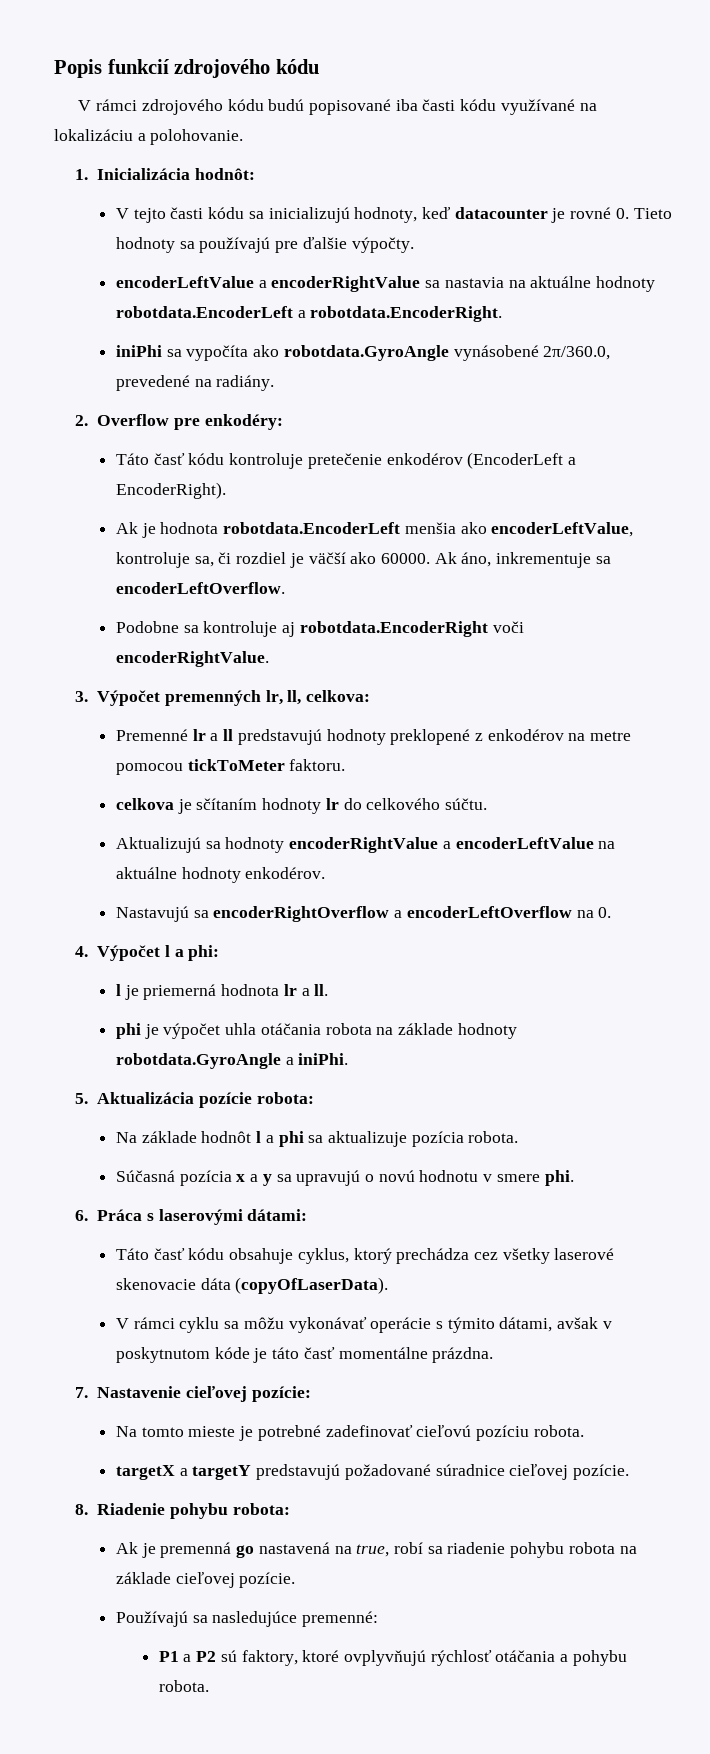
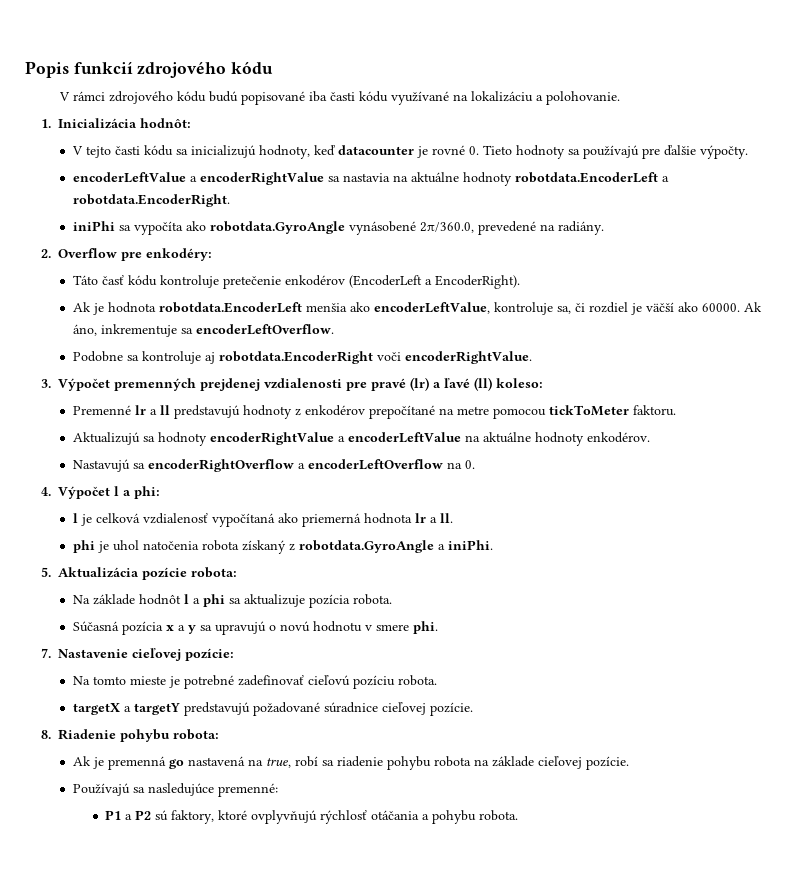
- 3. Výpočet premenných lr, ll, celkova:
+ 3. Výpočet premenných prejdenej vzdialenosti pre pravé (lr) a ľavé (ll) koleso:
- Premenné lr a ll predstavujú hodnoty preklopené z enkodérov na metre pomocou tickToMeter faktoru.
+ Premenné lr a ll predstavujú hodnoty z enkodérov prepočítané na metre pomocou tickToMeter faktoru.
- celkova je sčítaním hodnoty lr do celkového súčtu.
- l je priemerná hodnota lr a ll.
+ l je celková vzdialenosť vypočítaná ako priemerná hodnota lr a ll.
- phi je výpočet uhla otáčania robota na základe hodnoty robotdata.GyroAngle a iniPhi.
+ phi je uhol natočenia robota získaný z robotdata.GyroAngle a iniPhi.
- 6. Práca s laserovými dátami:
- Táto časť kódu obsahuje cyklus, ktorý prechádza cez všetky laserové skenovacie dáta (copyOfLaserData).
- V rámci cyklu sa môžu vykonávať operácie s týmito dátami, avšak v poskytnutom kóde je táto časť momentálne prázdna.

